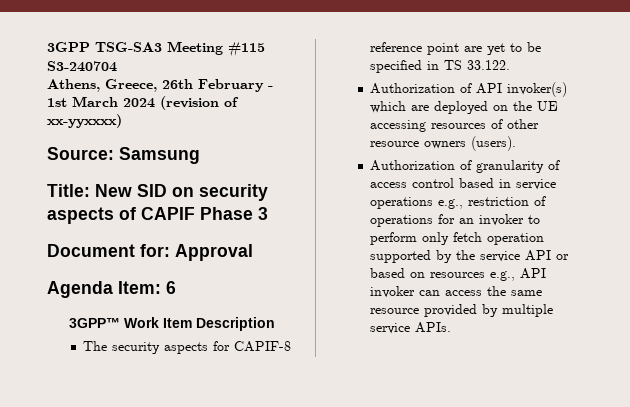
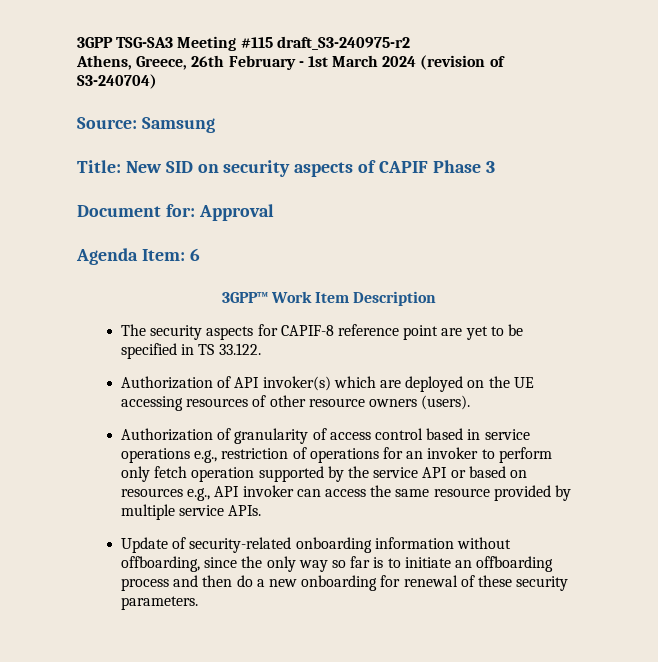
- 3GPP TSG-SA3 Meeting #115 S3-240704
+ 3GPP TSG-SA3 Meeting #115 draft_S3-240975-r2
- Athens, Greece, 26th February - 1st March 2024 (revision of xx-yyxxxx)
+ Athens, Greece, 26th February - 1st March 2024 (revision of S3-240704)
+ Update of security-related onboarding information without offboarding, since the only way so far is to initiate an offboarding process and then do a new onboarding for renewal of these security parameters.

